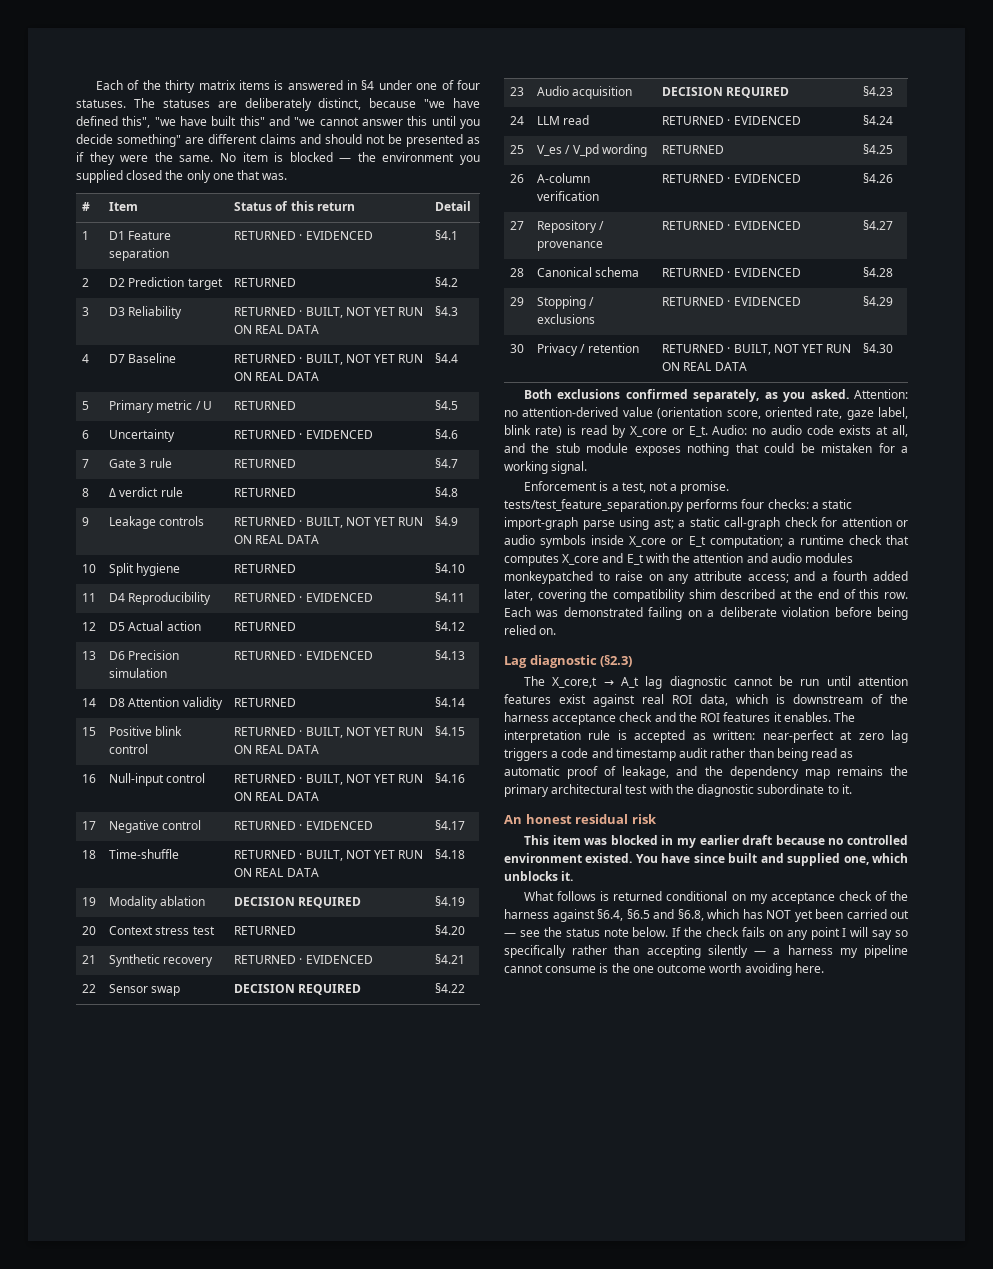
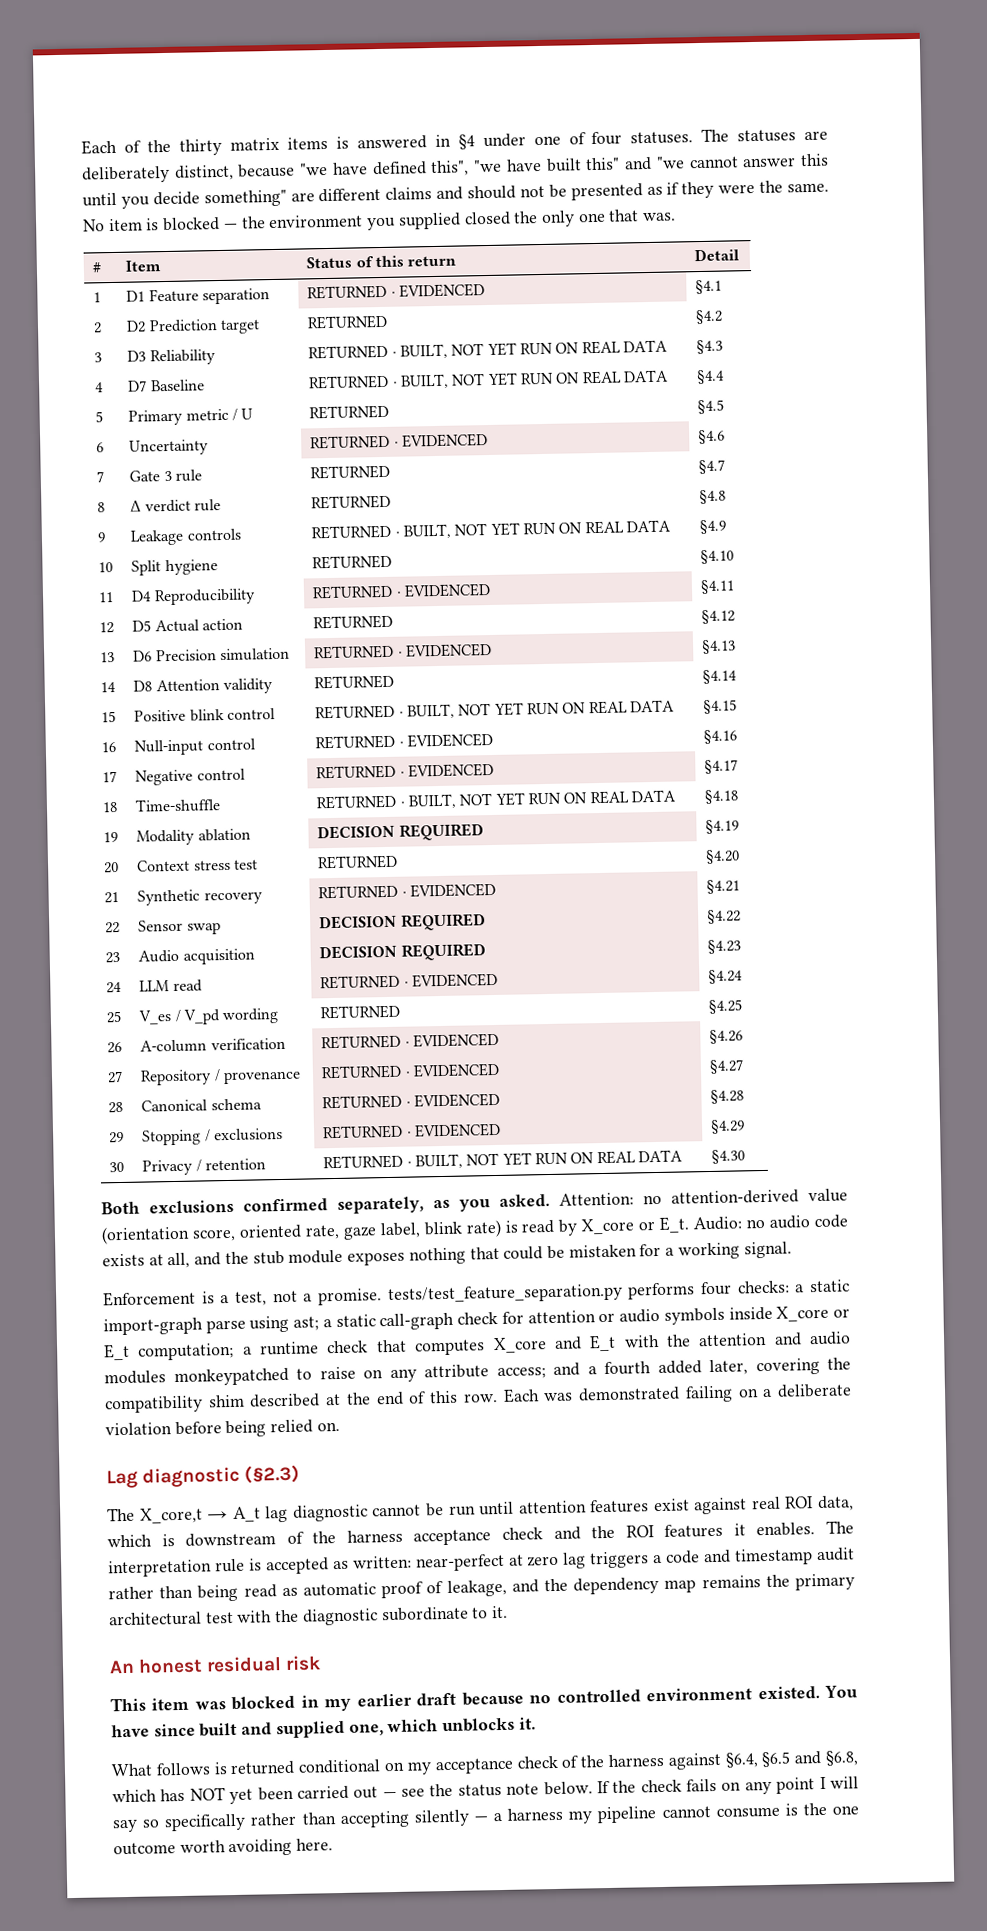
- 16 | Null-input control | RETURNED · BUILT, NOT YET RUN ON REAL DATA | §4.16
+ 16 | Null-input control | RETURNED · EVIDENCED | §4.16

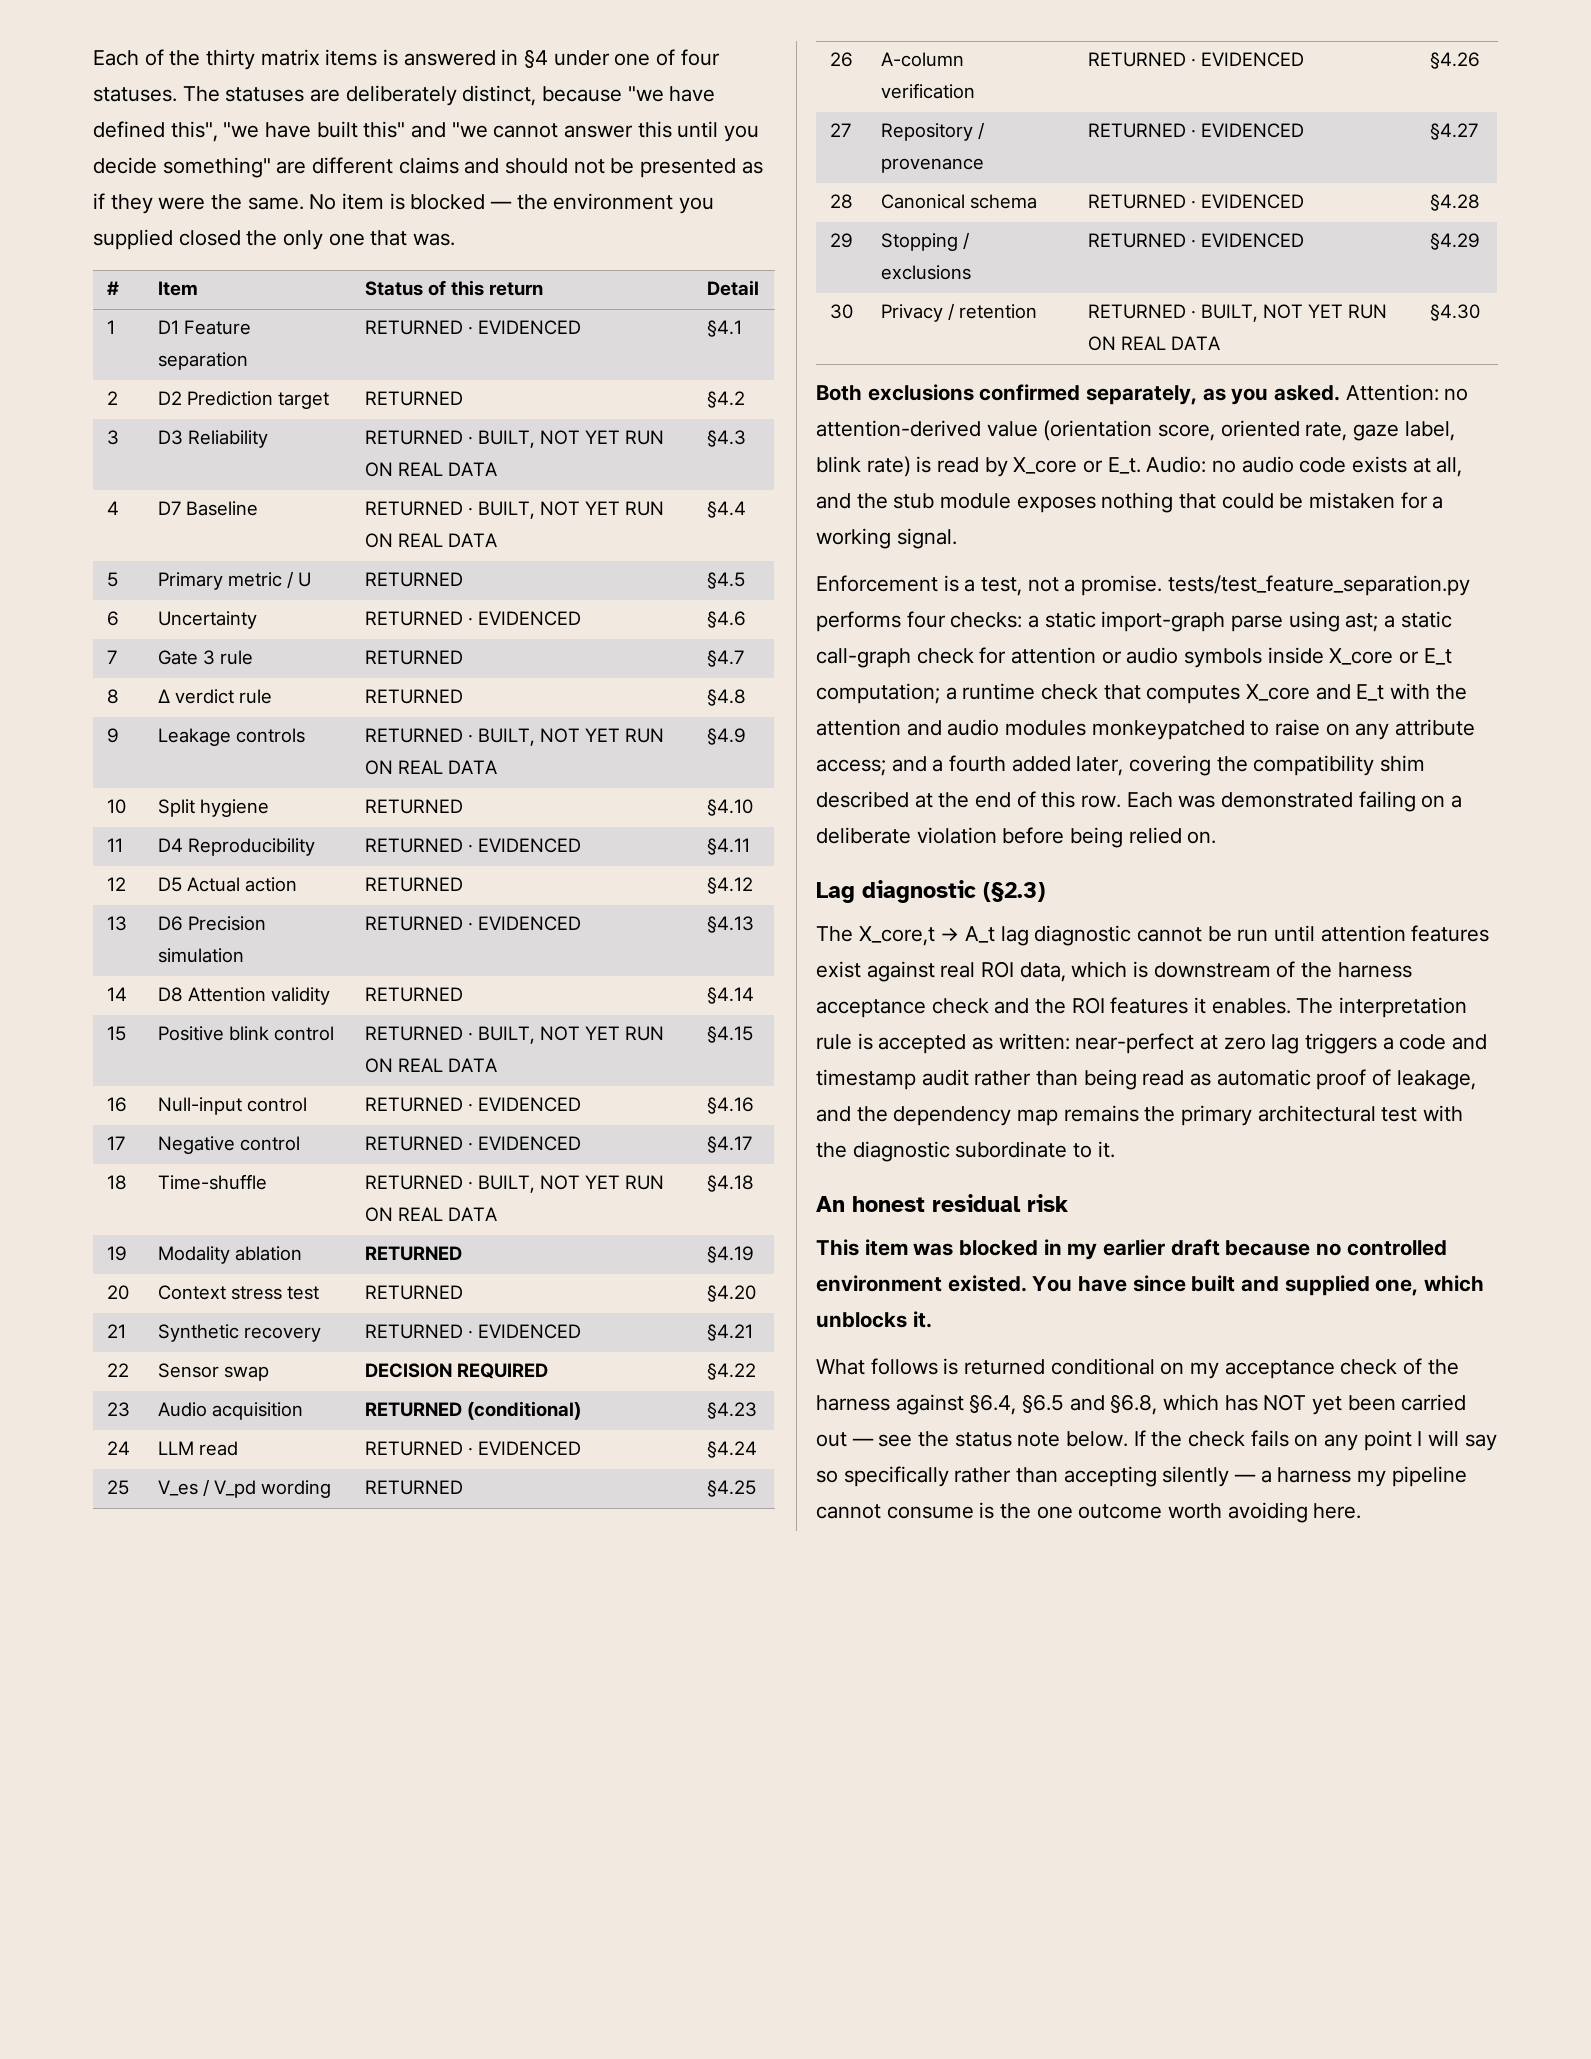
- 19 | Modality ablation | DECISION REQUIRED | §4.19
+ 19 | Modality ablation | RETURNED | §4.19
- 23 | Audio acquisition | DECISION REQUIRED | §4.23
+ 23 | Audio acquisition | RETURNED (conditional) | §4.23

